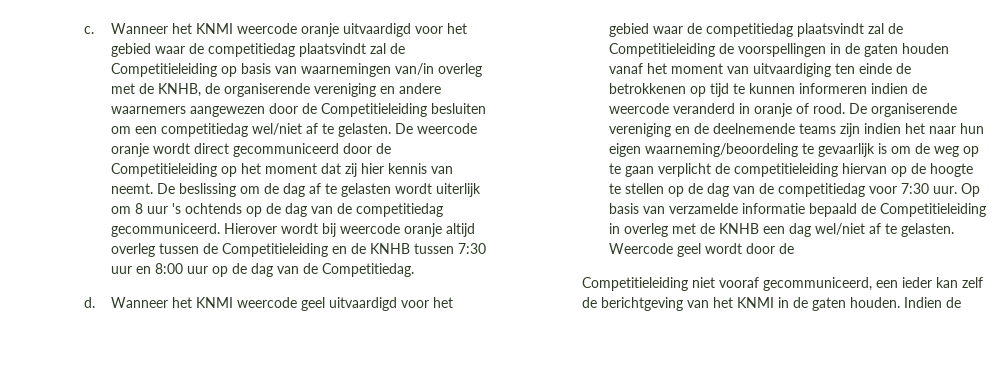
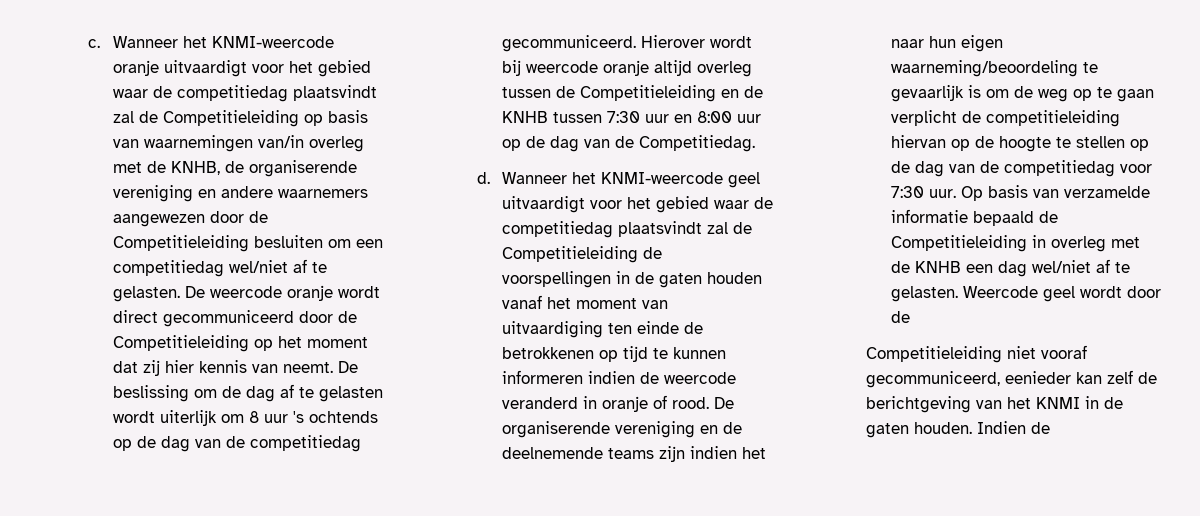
- Wanneer het KNMI weercode oranje uitvaardigd voor het gebied waar de competitiedag plaatsvindt zal de Competitieleiding op basis van waarnemingen van/in overleg met de KNHB, de organiserende vereniging en andere waarnemers aangewezen door de Competitieleiding besluiten om een competitiedag wel/niet af te gelasten.
+ Wanneer het KNMI-weercode oranje uitvaardigt voor het gebied waar de competitiedag plaatsvindt zal de Competitieleiding op basis van waarnemingen van/in overleg met de KNHB, de organiserende vereniging en andere waarnemers aangewezen door de Competitieleiding besluiten om een competitiedag wel/niet af te gelasten.
- Wanneer het KNMI weercode geel uitvaardigd voor het gebied waar de competitiedag plaatsvindt zal de Competitieleiding de voorspellingen in de gaten houden vanaf het moment van uitvaardiging ten einde de betrokkenen op tijd te kunnen informeren indien de weercode veranderd in oranje of rood.
+ Wanneer het KNMI-weercode geel uitvaardigt voor het gebied waar de competitiedag plaatsvindt zal de Competitieleiding de voorspellingen in de gaten houden vanaf het moment van uitvaardiging ten einde de betrokkenen op tijd te kunnen informeren indien de weercode veranderd in oranje of rood.
- Competitieleiding niet vooraf gecommuniceerd, een ieder kan zelf de berichtgeving van het KNMI in de gaten houden.
+ Competitieleiding niet vooraf gecommuniceerd, eenieder kan zelf de berichtgeving van het KNMI in de gaten houden.

